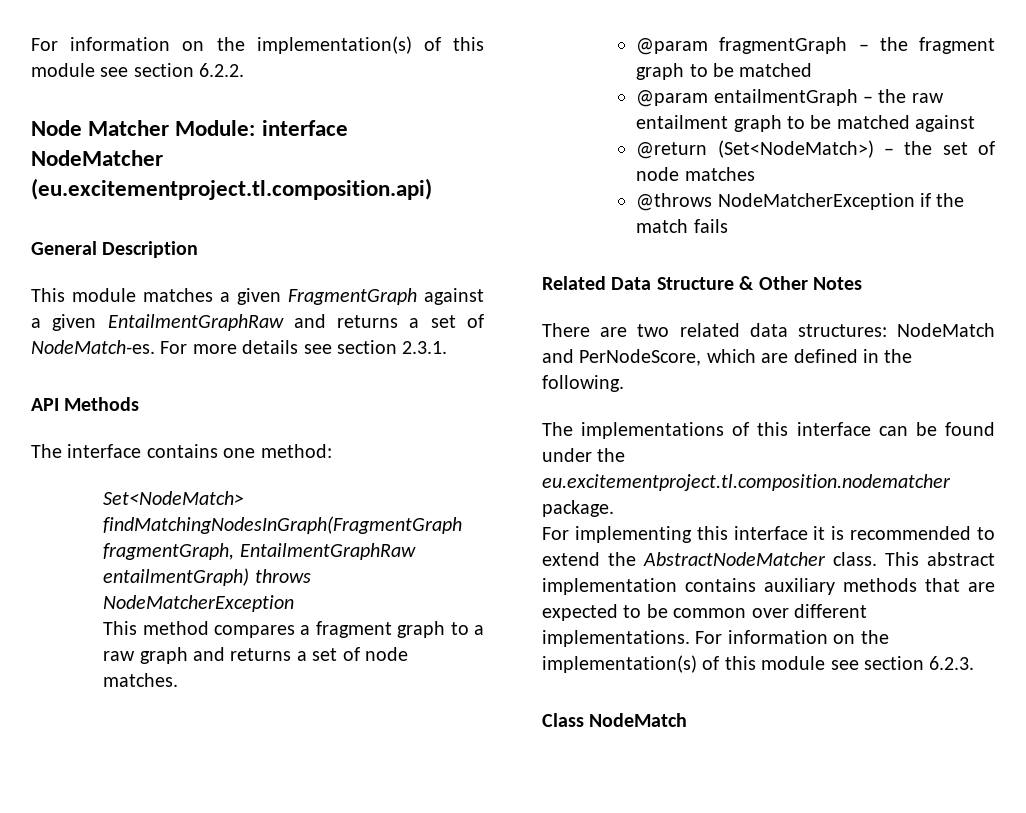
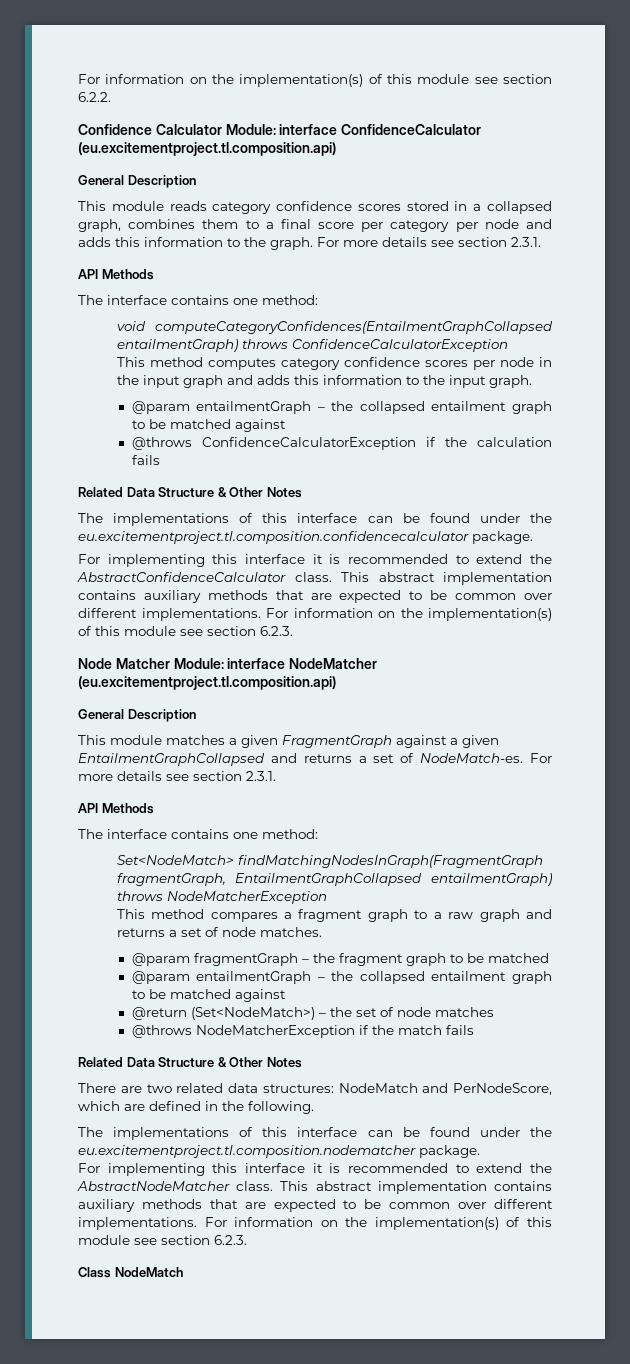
+ Confidence Calculator Module: interface ConfidenceCalculator (eu.excitementproject.tl.composition.api)
+ General Description
+ This module reads category confidence scores stored in a collapsed graph, combines them to a final score per category per node and adds this information to the graph. For more details see section 2.3.1.
+ API Methods
+ The interface contains one method:
+ void computeCategoryConfidences(EntailmentGraphCollapsed entailmentGraph) throws ConfidenceCalculatorException
+ This method computes category confidence scores per node in the input graph and adds this information to the input graph.
+ @param entailmentGraph – the collapsed entailment graph to be matched against
+ @throws ConfidenceCalculatorException if the calculation fails
+ Related Data Structure & Other Notes
+ The implementations of this interface can be found under the eu.excitementproject.tl.composition.confidencecalculator package.
+ For implementing this interface it is recommended to extend the AbstractConfidenceCalculator class. This abstract implementation contains auxiliary methods that are expected to be common over different implementations. For information on the implementation(s) of this module see section 6.2.3.
- This module matches a given FragmentGraph against a given EntailmentGraphRaw and returns a set of NodeMatch-es.
+ This module matches a given FragmentGraph against a given EntailmentGraphCollapsed and returns a set of NodeMatch-es.
- Set<NodeMatch> findMatchingNodesInGraph(FragmentGraph fragmentGraph, EntailmentGraphRaw entailmentGraph) throws NodeMatcherException
+ Set<NodeMatch> findMatchingNodesInGraph(FragmentGraph fragmentGraph, EntailmentGraphCollapsed entailmentGraph) throws NodeMatcherException
  @param fragmentGraph – the fragment graph to be matched
- @param entailmentGraph – the raw entailment graph to be matched against
+ @param entailmentGraph – the collapsed entailment graph to be matched against

